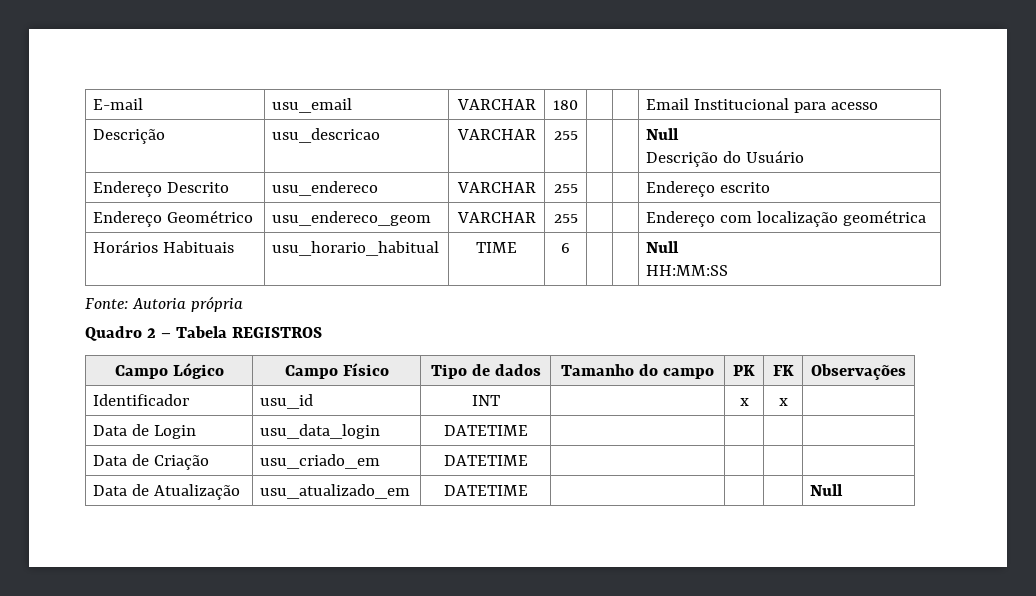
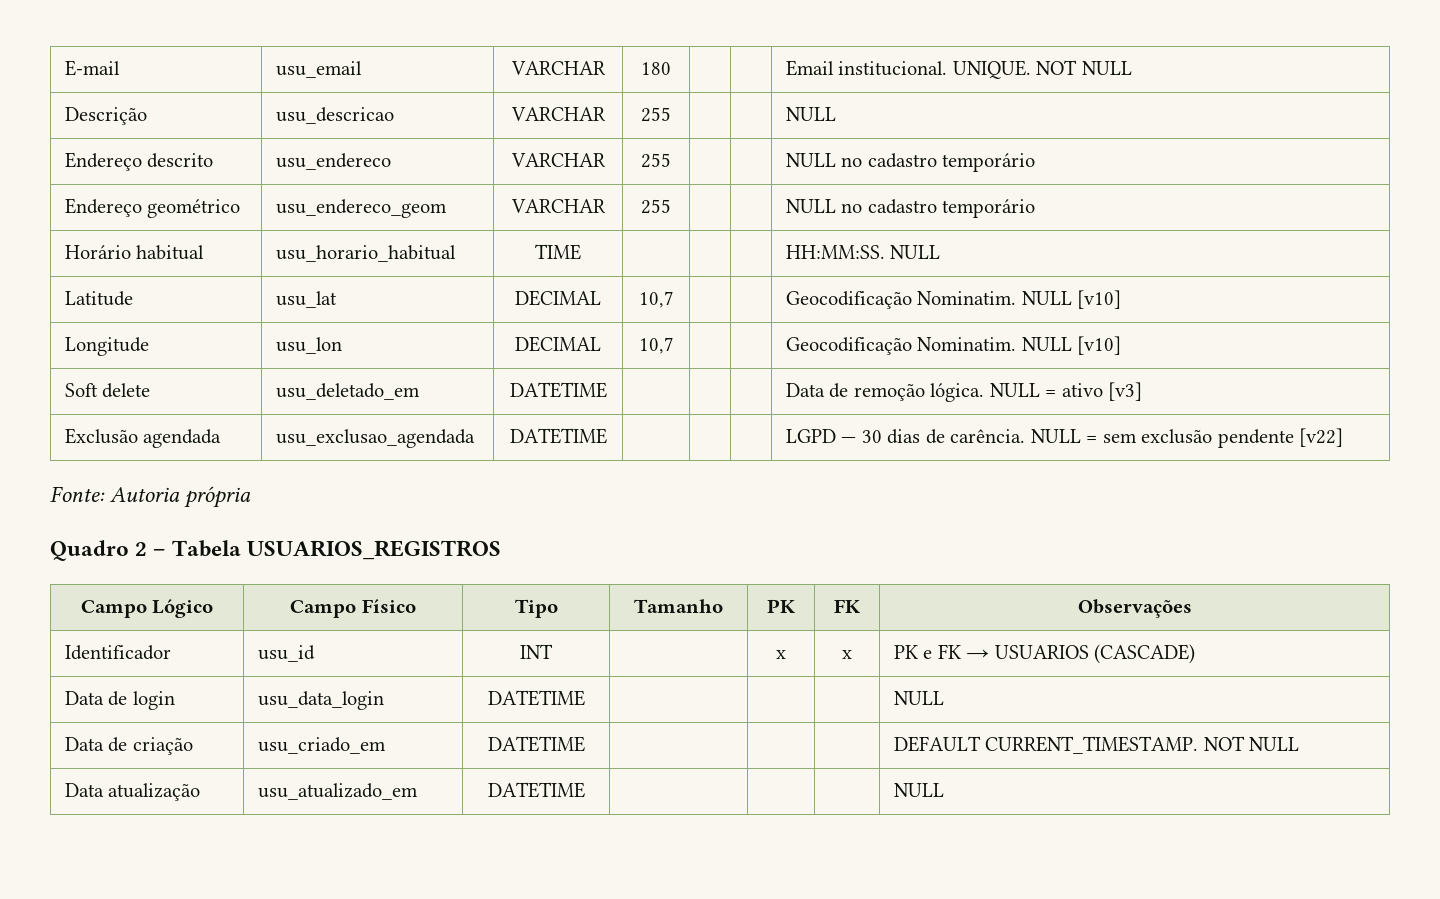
- E-mail | usu_email | VARCHAR | 180 | | | Email Institucional para acesso
+ E-mail | usu_email | VARCHAR | 180 | | | Email institucional. UNIQUE. NOT NULL
- Descrição | usu_descricao | VARCHAR | 255 | | | Null
- Descrição do Usuário
- Endereço Descrito | usu_endereco | VARCHAR | 255 | | | Endereço escrito
- Endereço Geométrico | usu_endereco_geom | VARCHAR | 255 | | | Endereço com localização geométrica
- Horários Habituais | usu_horario_habitual | TIME | 6 | | | Null
- HH:MM:SS
+ Descrição | usu_descricao | VARCHAR | 255 | | | NULL
+ Endereço descrito | usu_endereco | VARCHAR | 255 | | | NULL no cadastro temporário
+ Endereço geométrico | usu_endereco_geom | VARCHAR | 255 | | | NULL no cadastro temporário
+ Horário habitual | usu_horario_habitual | TIME | | | | HH:MM:SS. NULL
+ Latitude | usu_lat | DECIMAL | 10,7 | | | Geocodificação Nominatim. NULL [v10]
+ Longitude | usu_lon | DECIMAL | 10,7 | | | Geocodificação Nominatim. NULL [v10]
+ Soft delete | usu_deletado_em | DATETIME | | | | Data de remoção lógica. NULL = ativo [v3]
+ Exclusão agendada | usu_exclusao_agendada | DATETIME | | | | LGPD — 30 dias de carência. NULL = sem exclusão pendente [v22]
- Quadro 2 – Tabela REGISTROS
+ Quadro 2 – Tabela USUARIOS_REGISTROS
- Campo Lógico | Campo Físico | Tipo de dados | Tamanho do campo | PK | FK | Observações
+ Campo Lógico | Campo Físico | Tipo | Tamanho | PK | FK | Observações
- Identificador | usu_id | INT | | x | x |
- Data de Login | usu_data_login | DATETIME | | | |
- Data de Criação | usu_criado_em | DATETIME | | | |
- Data de Atualização | usu_atualizado_em | DATETIME | | | | Null
+ Identificador | usu_id | INT | | x | x | PK e FK → USUARIOS (CASCADE)
+ Data de login | usu_data_login | DATETIME | | | | NULL
+ Data de criação | usu_criado_em | DATETIME | | | | DEFAULT CURRENT_TIMESTAMP. NOT NULL
+ Data atualização | usu_atualizado_em | DATETIME | | | | NULL

